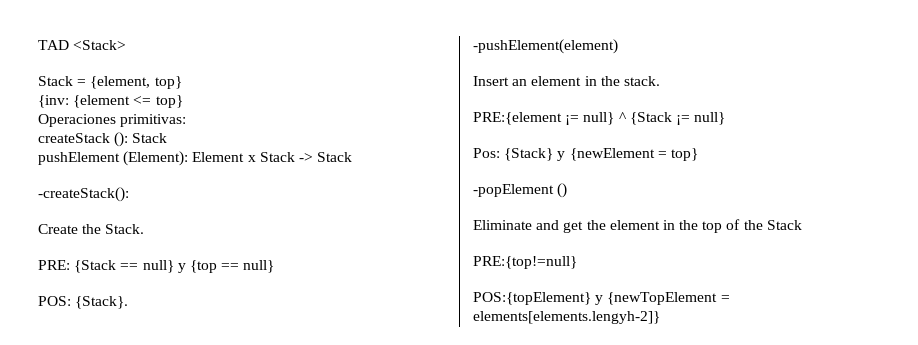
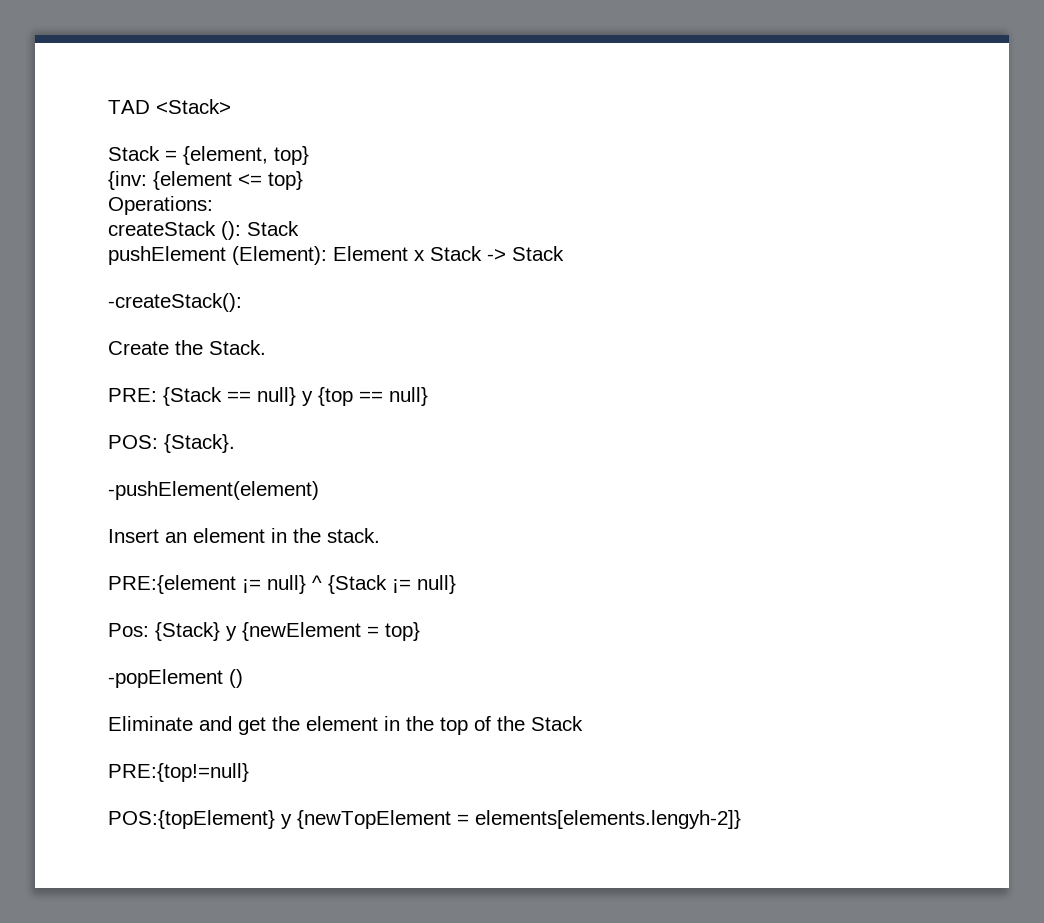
- Operaciones primitivas:
+ Operations:

